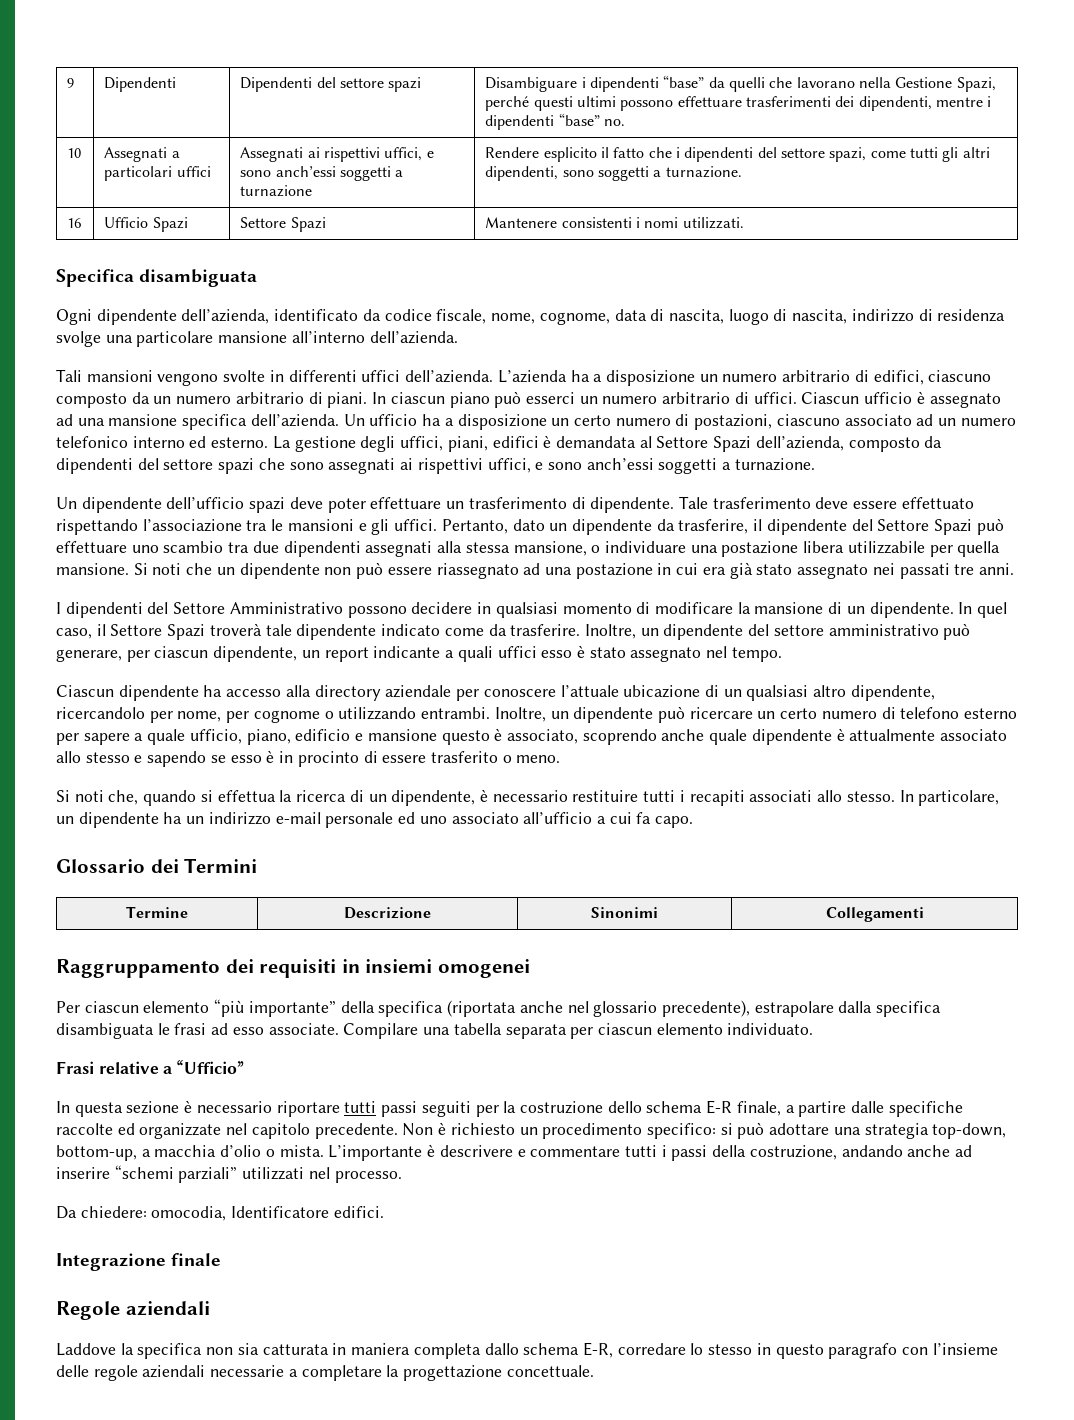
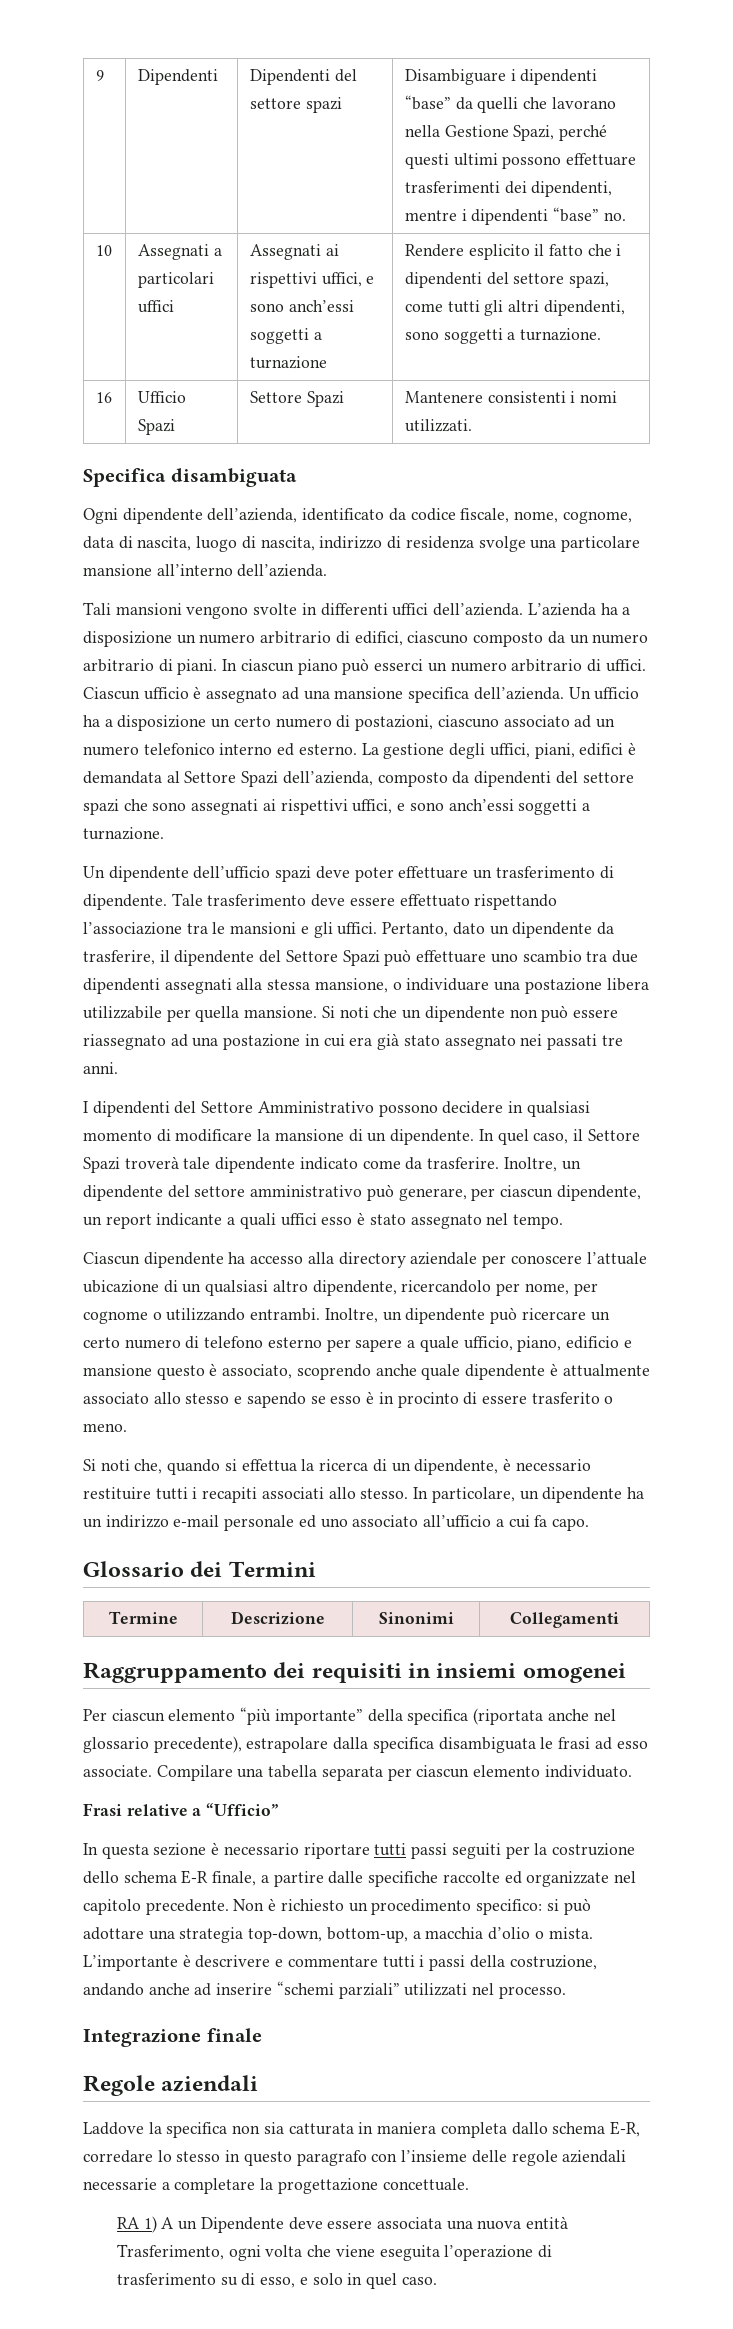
- Da chiedere: omocodia, Identificatore edifici.
+ RA 1) A un Dipendente deve essere associata una nuova entità Trasferimento, ogni volta che viene eseguita l’operazione di trasferimento su di esso, e solo in quel caso.

